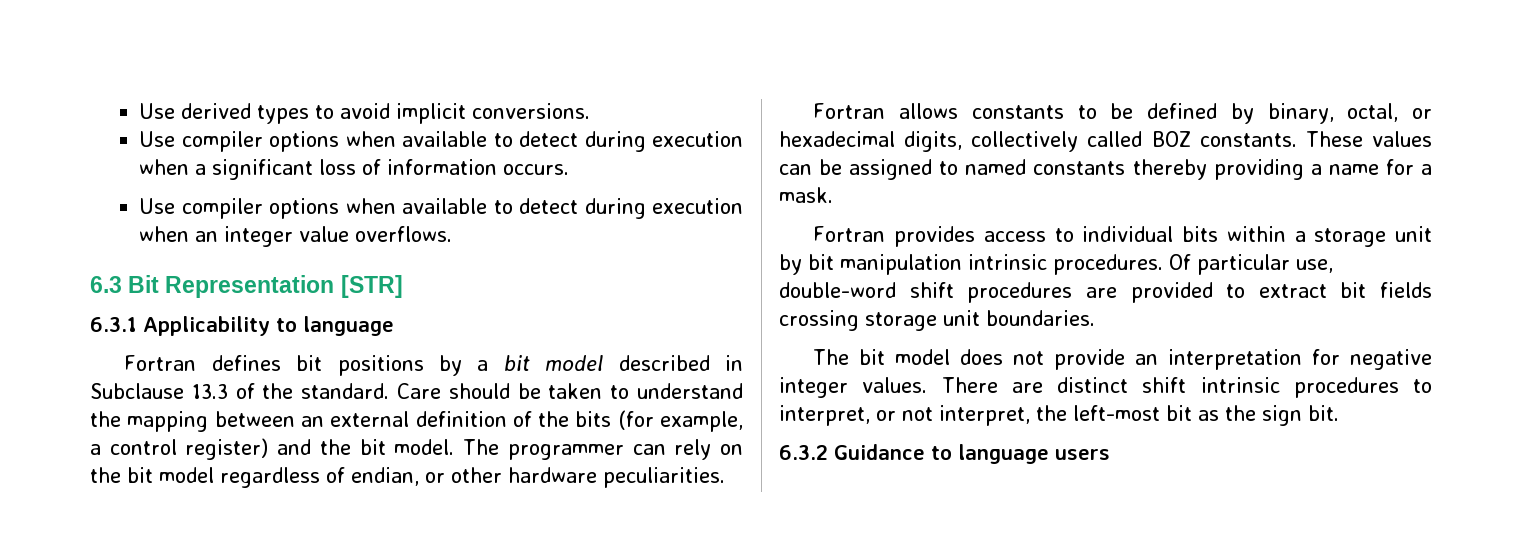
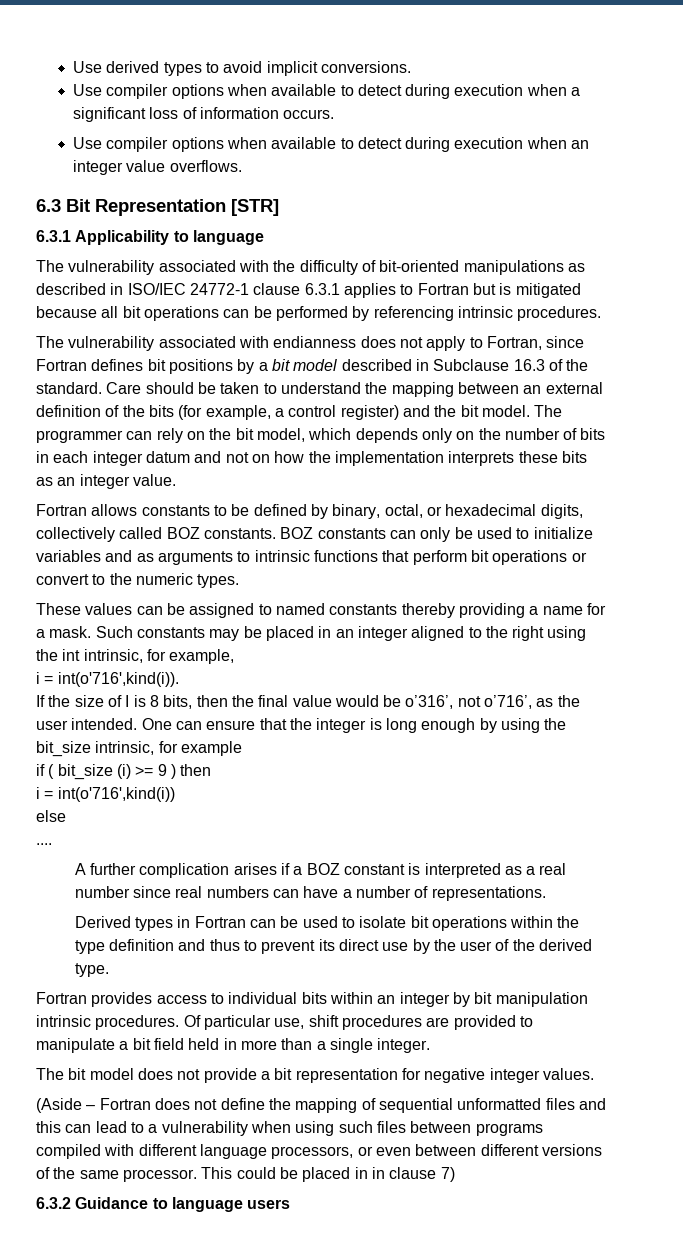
- Fortran defines bit positions by a bit model described in Subclause 13.3 of the standard.
+ The vulnerability associated with the difficulty of bit-oriented manipulations as described in ISO/IEC 24772-1 clause 6.3.1 applies to Fortran but is mitigated because all bit operations can be performed by referencing intrinsic procedures.
+ The vulnerability associated with endianness does not apply to Fortran, since Fortran defines bit positions by a bit model described in Subclause 16.3 of the standard.
- The programmer can rely on the bit model regardless of endian, or other hardware peculiarities.
+ The programmer can rely on the bit model, which depends only on the number of bits in each integer datum and not on how the implementation interprets these bits as an integer value.
- Fortran allows constants to be defined by binary, octal, or hexadecimal digits, collectively called BOZ constants. These values can be assigned to named constants thereby providing a name for a mask.
+ Fortran allows constants to be defined by binary, octal, or hexadecimal digits, collectively called BOZ constants. BOZ constants can only be used to initialize variables and as arguments to intrinsic functions that perform bit operations or convert to the numeric types.
+ These values can be assigned to named constants thereby providing a name for a mask. Such constants may be placed in an integer aligned to the right using the int intrinsic, for example,
+ i = int(o'716',kind(i)).
+ If the size of I is 8 bits, then the final value would be o’316’, not o’716’, as the user intended. One can ensure that the integer is long enough by using the bit_size intrinsic, for example
+ if ( bit_size (i) >= 9 ) then
+ i = int(o'716',kind(i))
+ else
+ ....
+ A further complication arises if a BOZ constant is interpreted as a real number since real numbers can have a number of representations.
+ Derived types in Fortran can be used to isolate bit operations within the type definition and thus to prevent its direct use by the user of the derived type.
- Fortran provides access to individual bits within a storage unit by bit manipulation intrinsic procedures.
+ Fortran provides access to individual bits within an integer by bit manipulation intrinsic procedures.
- Of particular use, double-word shift procedures are provided to extract bit fields crossing storage unit boundaries.
+ Of particular use, shift procedures are provided to manipulate a bit field held in more than a single integer.
- The bit model does not provide an interpretation for negative integer values. There are distinct shift intrinsic procedures to interpret, or not interpret, the left-most bit as the sign bit.
+ The bit model does not provide a bit representation for negative integer values.
+ (Aside – Fortran does not define the mapping of sequential unformatted files and this can lead to a vulnerability when using such files between programs compiled with different language processors, or even between different versions of the same processor. This could be placed in in clause 7)

